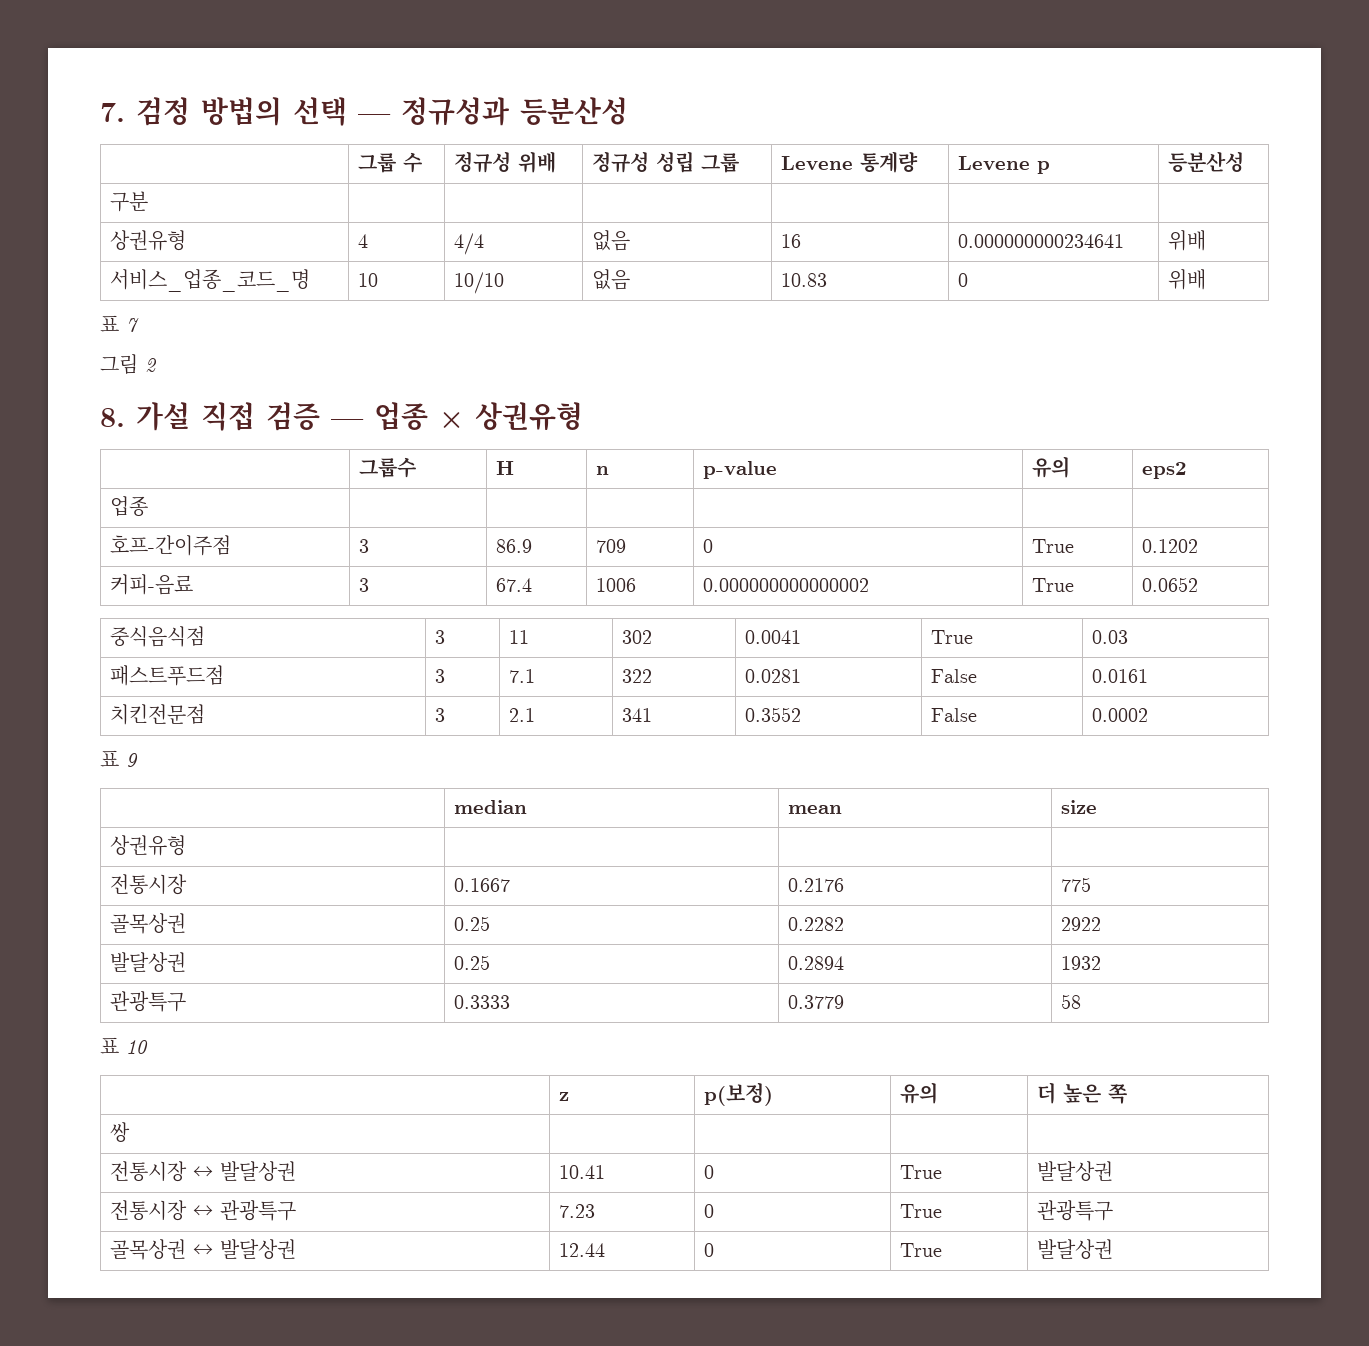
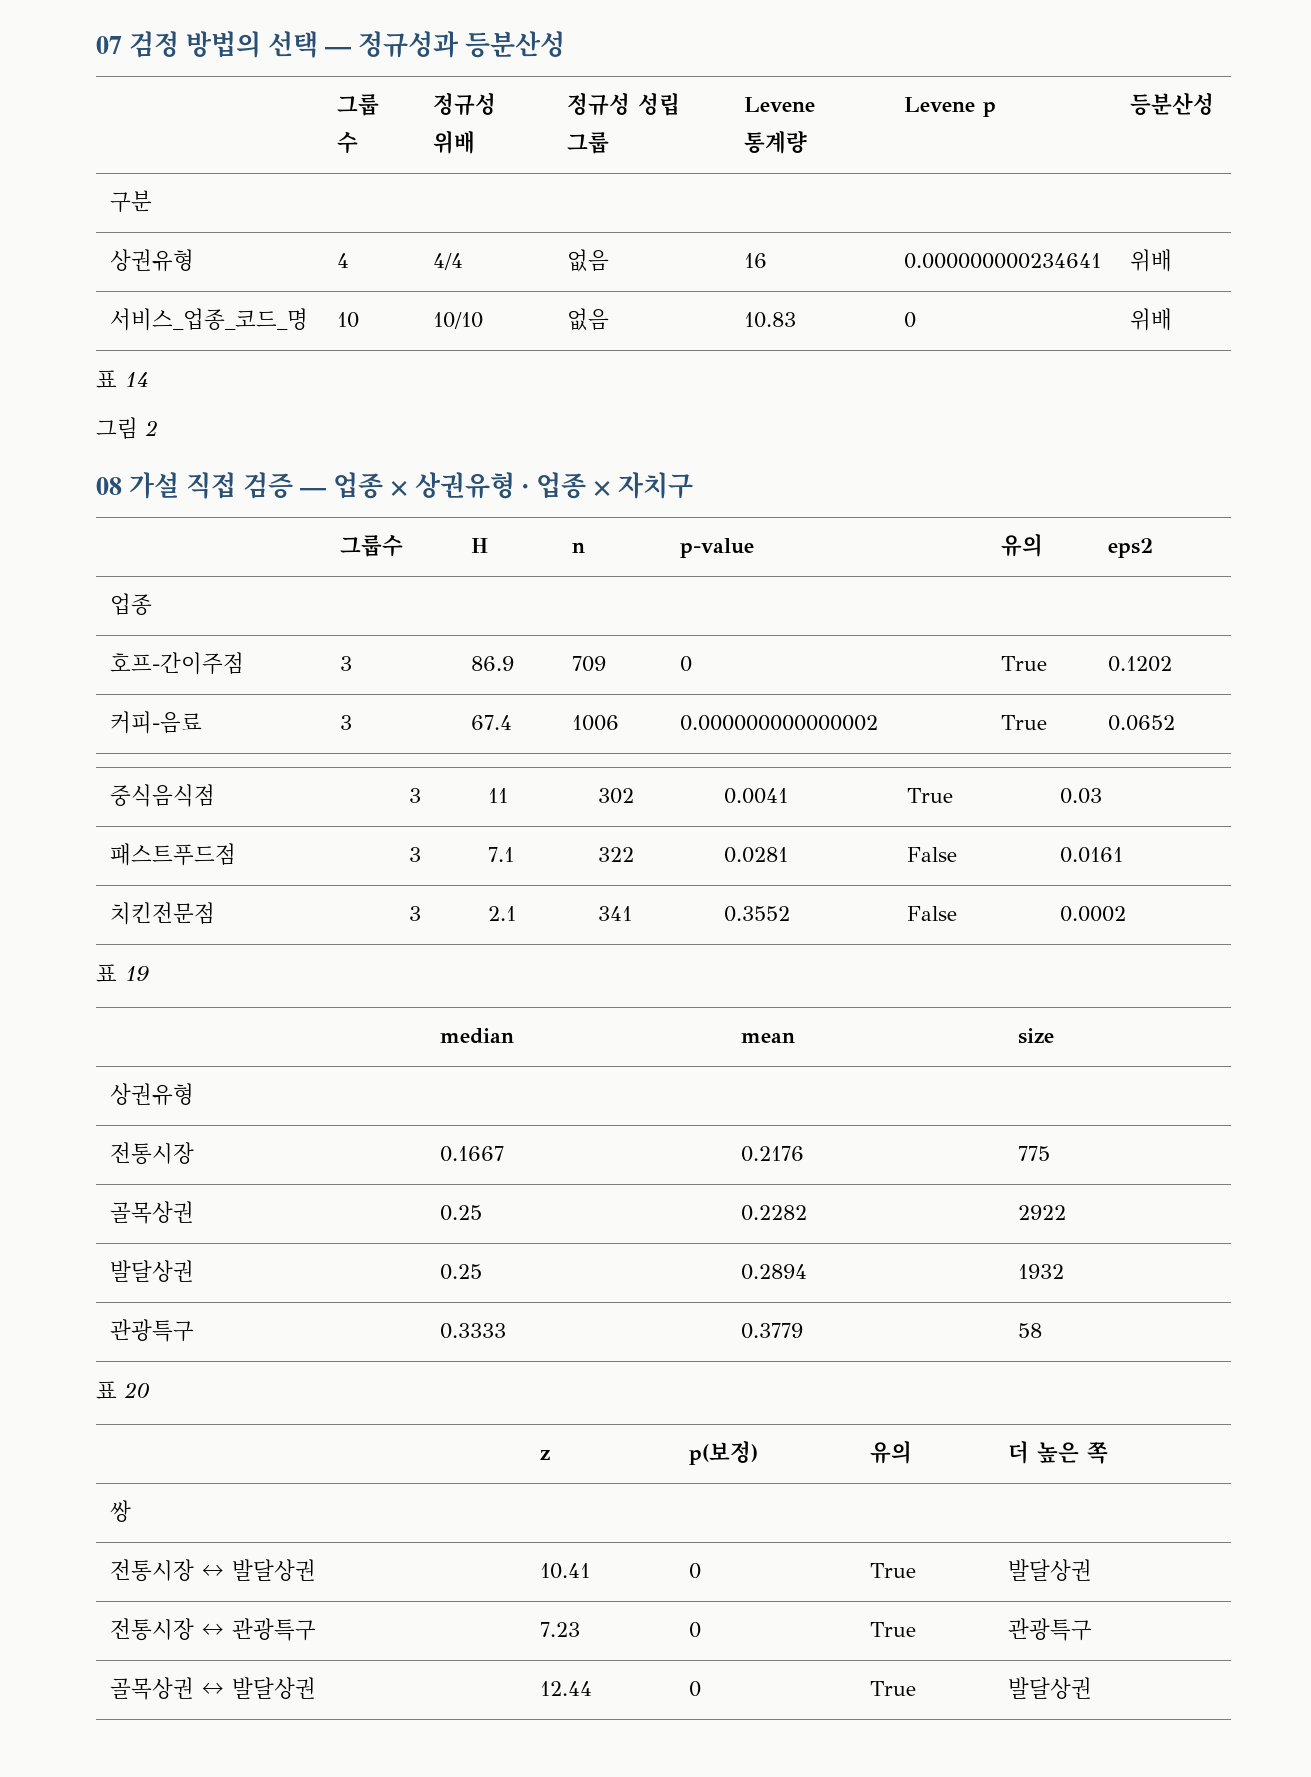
- 7. 검정 방법의 선택 — 정규성과 등분산성
+ 07 검정 방법의 선택 — 정규성과 등분산성
- 표 7
+ 표 14
- 8. 가설 직접 검증 — 업종 × 상권유형
+ 08 가설 직접 검증 — 업종 × 상권유형 · 업종 × 자치구
- 표 9
+ 표 19
- 표 10
+ 표 20

